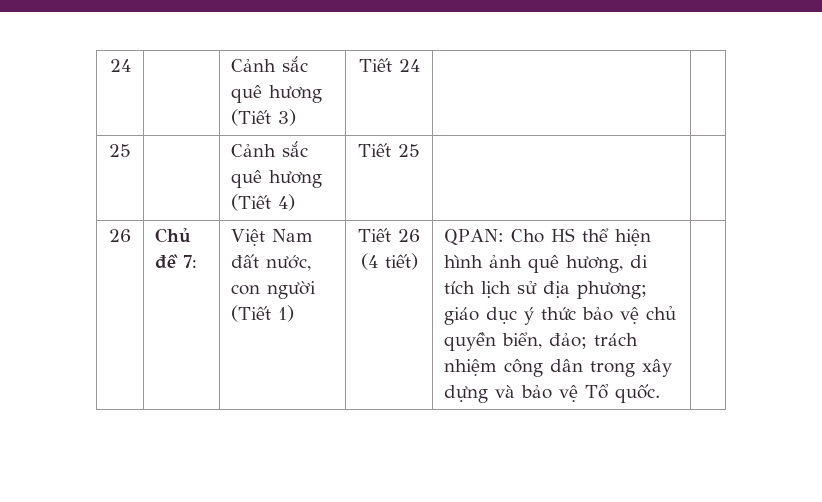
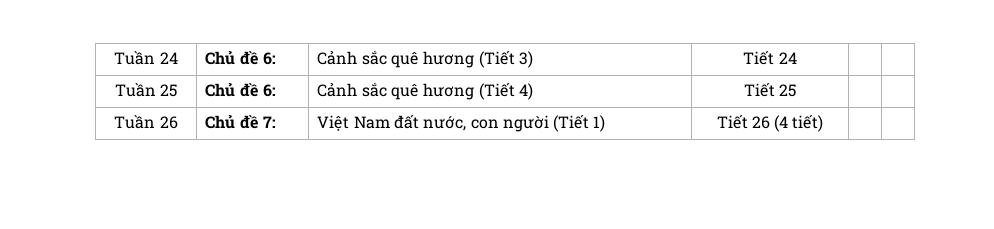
- 24 | | Cảnh sắc quê hương (Tiết 3) | Tiết 24 | |
+ Tuần 24 | Chủ đề 6: | Cảnh sắc quê hương (Tiết 3) | Tiết 24 | |
- 25 | | Cảnh sắc quê hương (Tiết 4) | Tiết 25 | |
- 26
+ Tuần 25 | Chủ đề 6: | Cảnh sắc quê hương (Tiết 4) | Tiết 25 | |
+ Tuần 26
- QPAN: Cho HS thể hiện hình ảnh quê hương, di tích lịch sử địa phương; giáo dục ý thức bảo vệ chủ quyền biển, đảo; trách nhiệm công dân trong xây dựng và bảo vệ Tổ quốc.

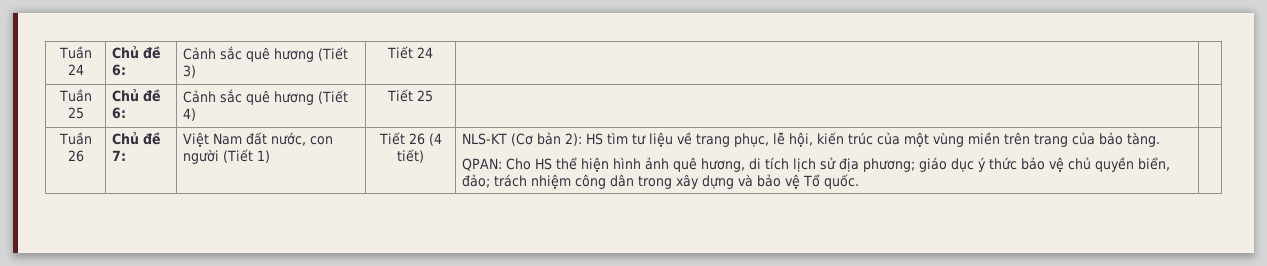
+ NLS-KT (Cơ bản 2): HS tìm tư liệu về trang phục, lễ hội, kiến trúc của một vùng miền trên trang của bảo tàng.
+ QPAN: Cho HS thể hiện hình ảnh quê hương, di tích lịch sử địa phương; giáo dục ý thức bảo vệ chủ quyền biển, đảo; trách nhiệm công dân trong xây dựng và bảo vệ Tổ quốc.

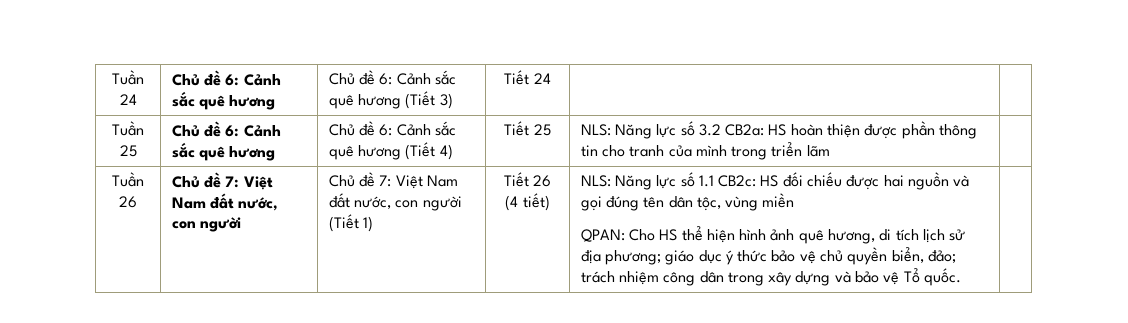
- Tuần 24 | Chủ đề 6: | Cảnh sắc quê hương (Tiết 3) | Tiết 24 | |
+ Tuần 24 | Chủ đề 6: Cảnh sắc quê hương | Chủ đề 6: Cảnh sắc quê hương (Tiết 3) | Tiết 24 | |
- Tuần 25 | Chủ đề 6: | Cảnh sắc quê hương (Tiết 4) | Tiết 25 | |
+ Tuần 25 | Chủ đề 6: Cảnh sắc quê hương | Chủ đề 6: Cảnh sắc quê hương (Tiết 4) | Tiết 25 | NLS: Năng lực số 3.2 CB2a: HS hoàn thiện được phần thông tin cho tranh của mình trong triển lãm |
- Chủ đề 7: | Việt Nam đất nước, con người (Tiết 1)
+ Chủ đề 7: Việt Nam đất nước, con người | Chủ đề 7: Việt Nam đất nước, con người (Tiết 1)
- NLS-KT (Cơ bản 2): HS tìm tư liệu về trang phục, lễ hội, kiến trúc của một vùng miền trên trang của bảo tàng.
+ NLS: Năng lực số 1.1 CB2c: HS đối chiếu được hai nguồn và gọi đúng tên dân tộc, vùng miền

